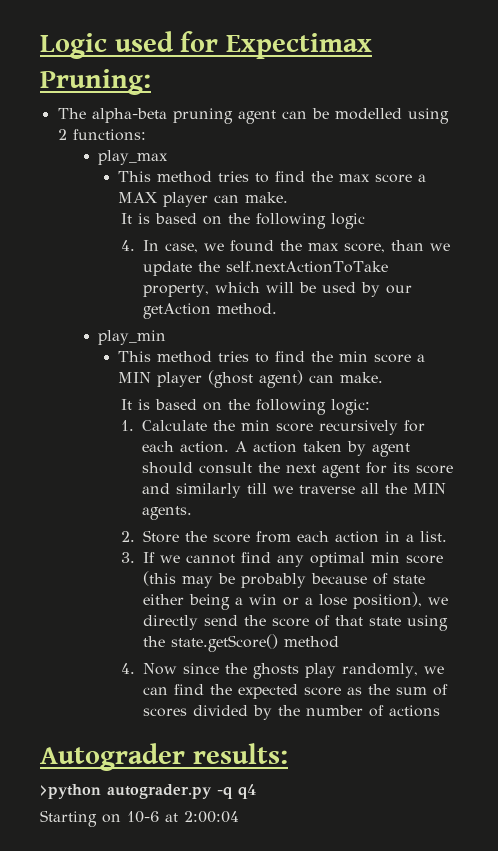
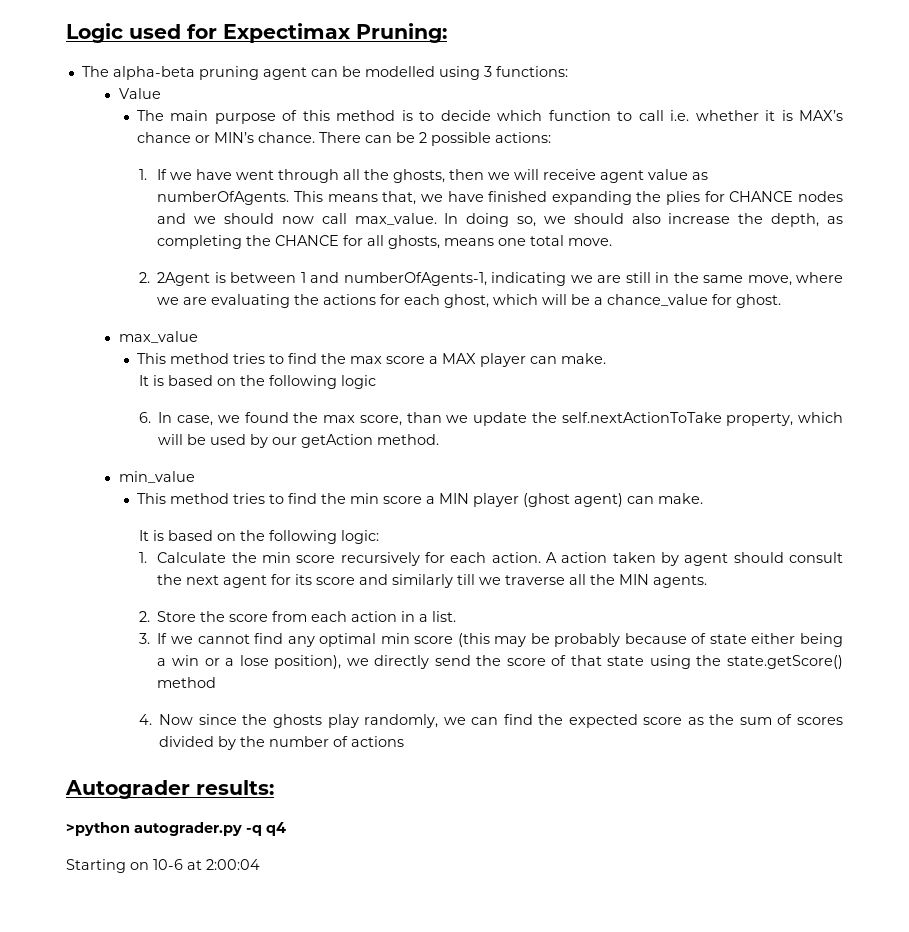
- The alpha-beta pruning agent can be modelled using 2 functions:
+ The alpha-beta pruning agent can be modelled using 3 functions:
- play_max
+ Value
+ The main purpose of this method is to decide which function to call i.e. whether it is MAX’s chance or MIN’s chance. There can be 2 possible actions:
+ 1. If we have went through all the ghosts, then we will receive agent value as numberOfAgents. This means that, we have finished expanding the plies for CHANCE nodes and we should now call max_value. In doing so, we should also increase the depth, as completing the CHANCE for all ghosts, means one total move.
+ 2. 2Agent is between 1 and numberOfAgents-1, indicating we are still in the same move, where we are evaluating the actions for each ghost, which will be a chance_value for ghost.
+ max_value
- 4. In case, we found the max score, than we update the self.nextActionToTake property, which will be used by our getAction method.
+ 6. In case, we found the max score, than we update the self.nextActionToTake property, which will be used by our getAction method.
- play_min
+ min_value

